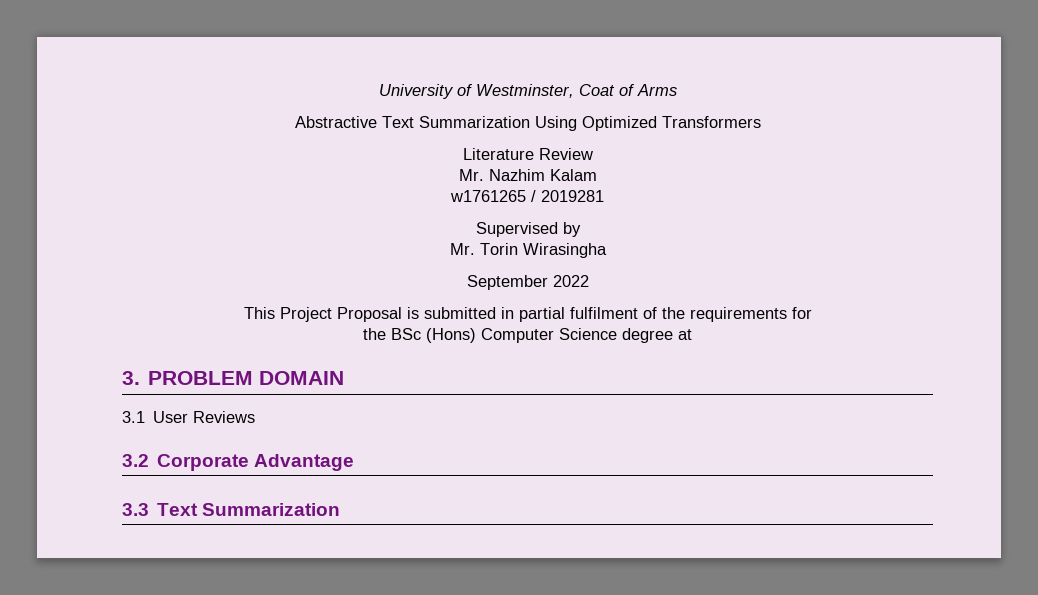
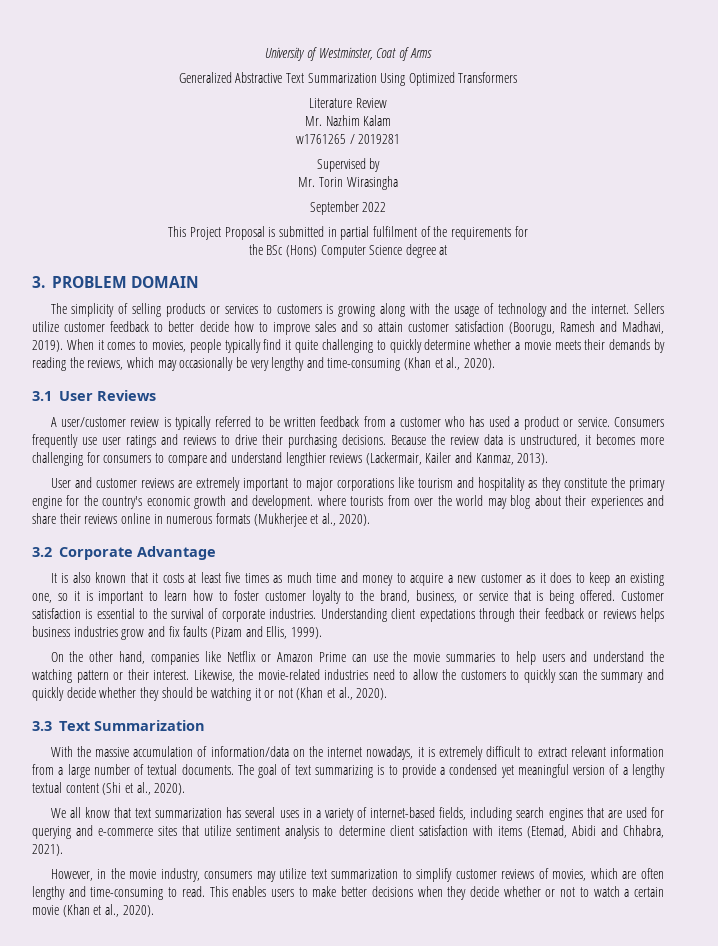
- Abstractive Text Summarization Using Optimized Transformers
+ Generalized Abstractive Text Summarization Using Optimized Transformers
+ The simplicity of selling products or services to customers is growing along with the usage of technology and the internet. Sellers utilize customer feedback to better decide how to improve sales and so attain customer satisfaction (Boorugu, Ramesh and Madhavi, 2019). When it comes to movies, people typically find it quite challenging to quickly determine whether a movie meets their demands by reading the reviews, which may occasionally be very lengthy and time-consuming (Khan et al., 2020).
  3.1 User Reviews
+ A user/customer review is typically referred to be written feedback from a customer who has used a product or service. Consumers frequently use user ratings and reviews to drive their purchasing decisions. Because the review data is unstructured, it becomes more challenging for consumers to compare and understand lengthier reviews (Lackermair, Kailer and Kanmaz, 2013).
+ User and customer reviews are extremely important to major corporations like tourism and hospitality as they constitute the primary engine for the country's economic growth and development. where tourists from over the world may blog about their experiences and share their reviews online in numerous formats (Mukherjee et al., 2020).
  3.2 Corporate Advantage
+ It is also known that it costs at least five times as much time and money to acquire a new customer as it does to keep an existing one, so it is important to learn how to foster customer loyalty to the brand, business, or service that is being offered. Customer satisfaction is essential to the survival of corporate industries. Understanding client expectations through their feedback or reviews helps business industries grow and fix faults (Pizam and Ellis, 1999).
+ On the other hand, companies like Netflix or Amazon Prime can use the movie summaries to help users and understand the watching pattern or their interest. Likewise, the movie-related industries need to allow the customers to quickly scan the summary and quickly decide whether they should be watching it or not (Khan et al., 2020).
  3.3 Text Summarization
+ With the massive accumulation of information/data on the internet nowadays, it is extremely difficult to extract relevant information from a large number of textual documents. The goal of text summarizing is to provide a condensed yet meaningful version of a lengthy textual content (Shi et al., 2020).
+ We all know that text summarization has several uses in a variety of internet-based fields, including search engines that are used for querying and e-commerce sites that utilize sentiment analysis to determine client satisfaction with items (Etemad, Abidi and Chhabra, 2021).
+ However, in the movie industry, consumers may utilize text summarization to simplify customer reviews of movies, which are often lengthy and time-consuming to read. This enables users to make better decisions when they decide whether or not to watch a certain movie (Khan et al., 2020).

